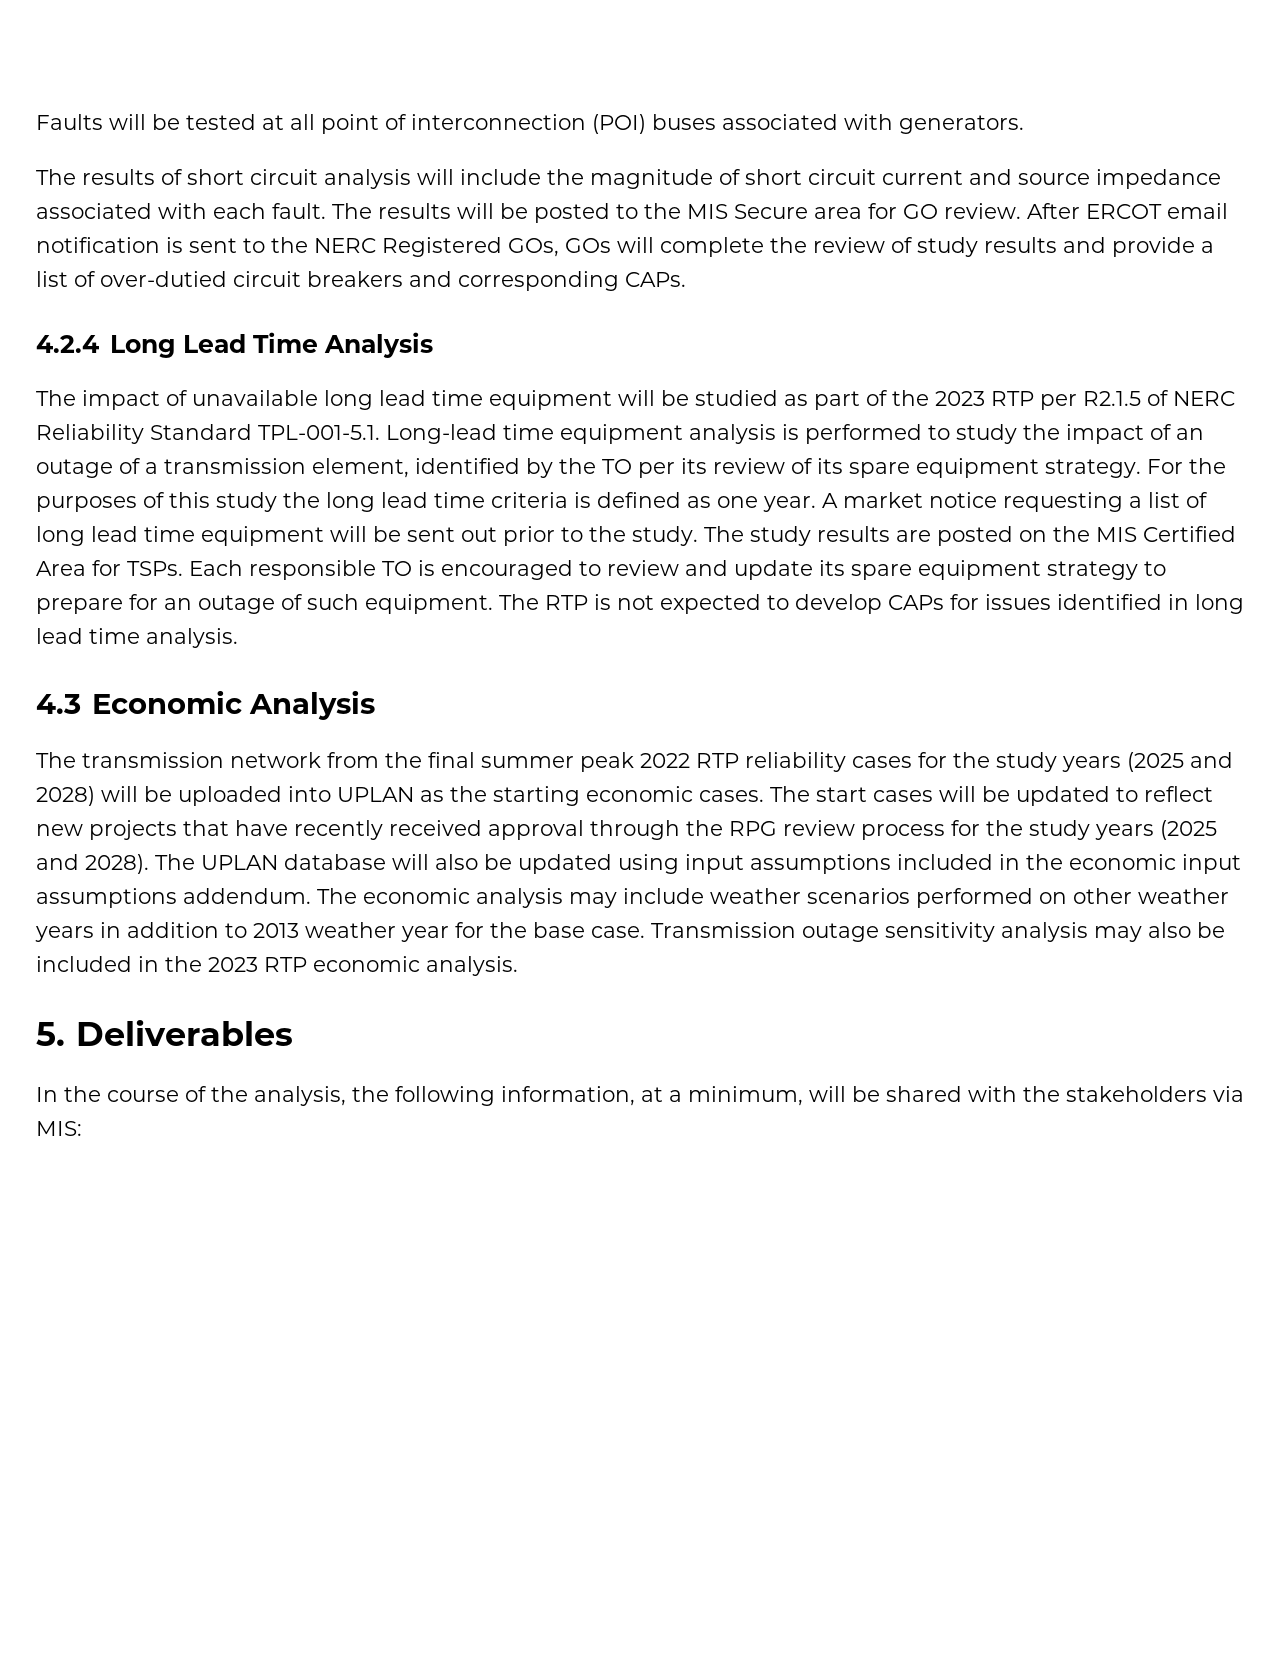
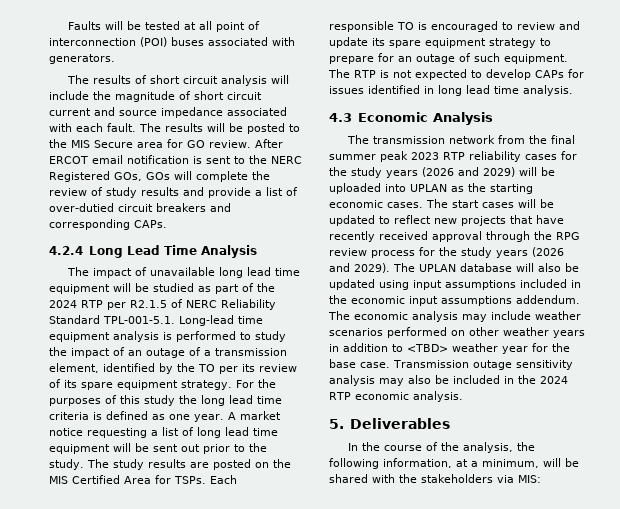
- The impact of unavailable long lead time equipment will be studied as part of the 2023 RTP per R2.1.5 of NERC Reliability Standard TPL-001-5.1. Long-lead time equipment analysis is performed to study the impact of an outage of a transmission element, identified by the TO per its review of its spare equipment strategy.
+ The impact of unavailable long lead time equipment will be studied as part of the 2024 RTP per R2.1.5 of NERC Reliability Standard TPL-001-5.1. Long-lead time equipment analysis is performed to study the impact of an outage of a transmission element, identified by the TO per its review of its spare equipment strategy.
- The transmission network from the final summer peak 2022 RTP reliability cases for the study years (2025 and 2028) will be uploaded into UPLAN as the starting economic cases.
+ The transmission network from the final summer peak 2023 RTP reliability cases for the study years (2026 and 2029) will be uploaded into UPLAN as the starting economic cases.
- The start cases will be updated to reflect new projects that have recently received approval through the RPG review process for the study years (2025 and 2028).
+ The start cases will be updated to reflect new projects that have recently received approval through the RPG review process for the study years (2026 and 2029).
- The economic analysis may include weather scenarios performed on other weather years in addition to 2013 weather year for the base case.
+ The economic analysis may include weather scenarios performed on other weather years in addition to <TBD> weather year for the base case.
- Transmission outage sensitivity analysis may also be included in the 2023 RTP economic analysis.
+ Transmission outage sensitivity analysis may also be included in the 2024 RTP economic analysis.

